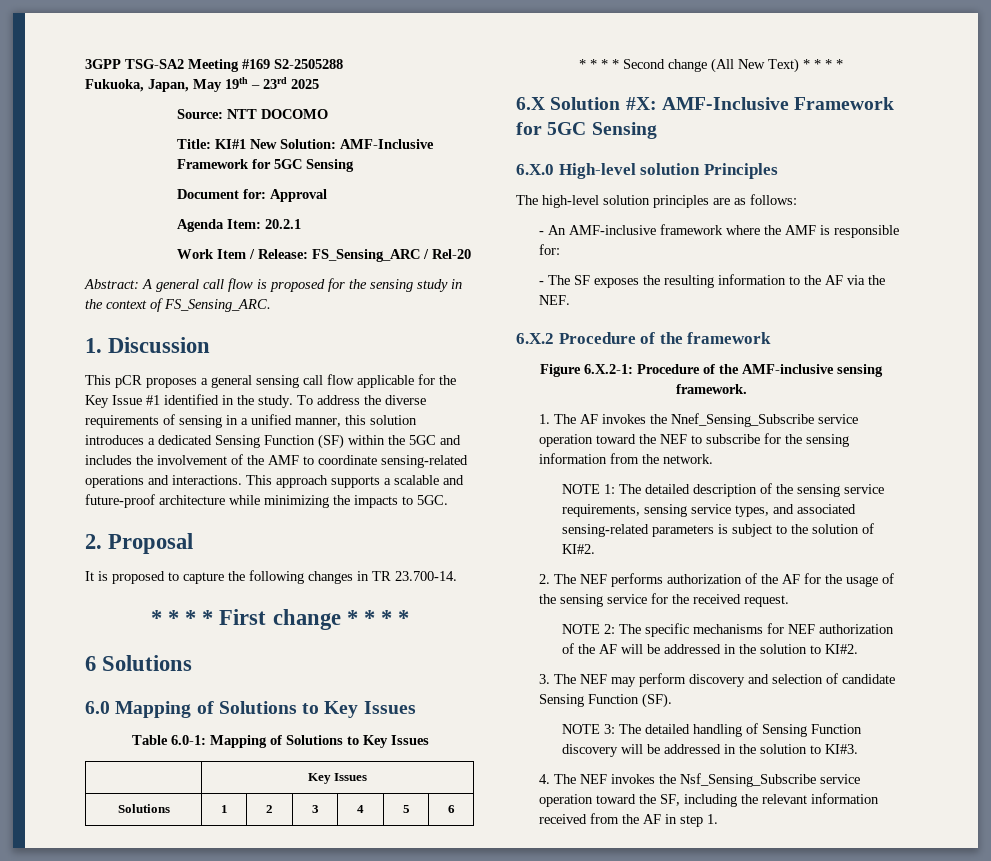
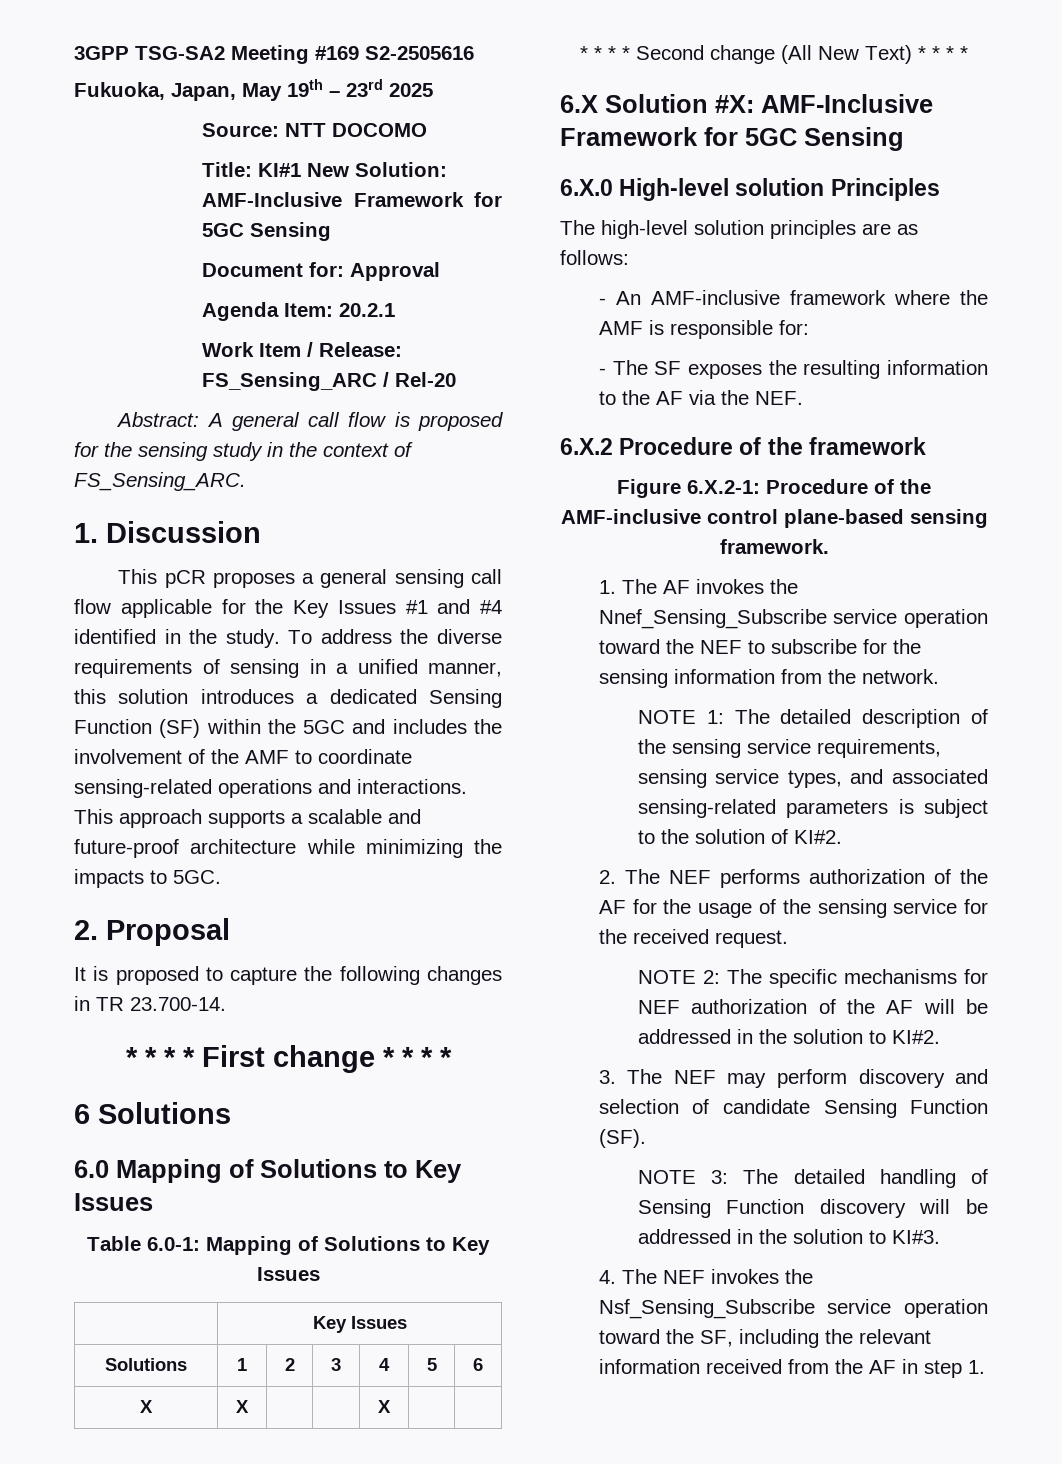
- 3GPP TSG-SA2 Meeting #169 S2-2505288
+ 3GPP TSG-SA2 Meeting #169 S2-2505616
- This pCR proposes a general sensing call flow applicable for the Key Issue #1 identified in the study.
+ This pCR proposes a general sensing call flow applicable for the Key Issues #1 and #4 identified in the study.
+ X | X | | | X | |
- Figure 6.X.2-1: Procedure of the AMF-inclusive sensing framework.
+ Figure 6.X.2-1: Procedure of the AMF-inclusive control plane-based sensing framework.

